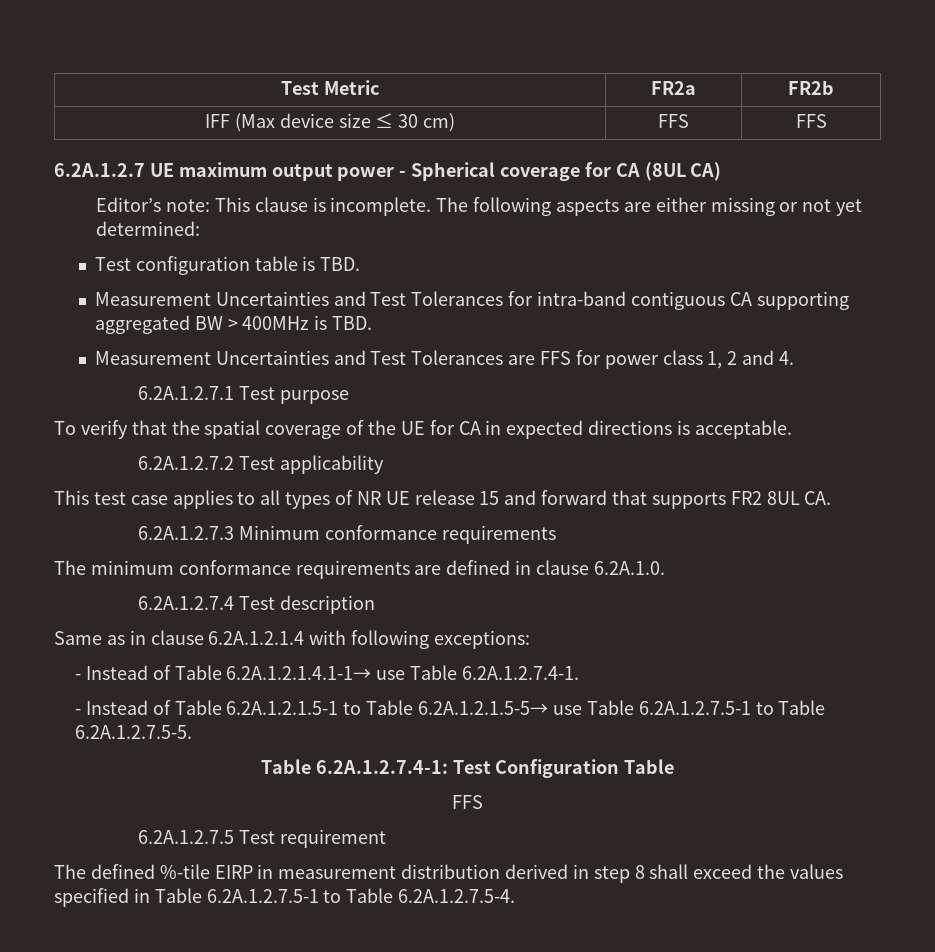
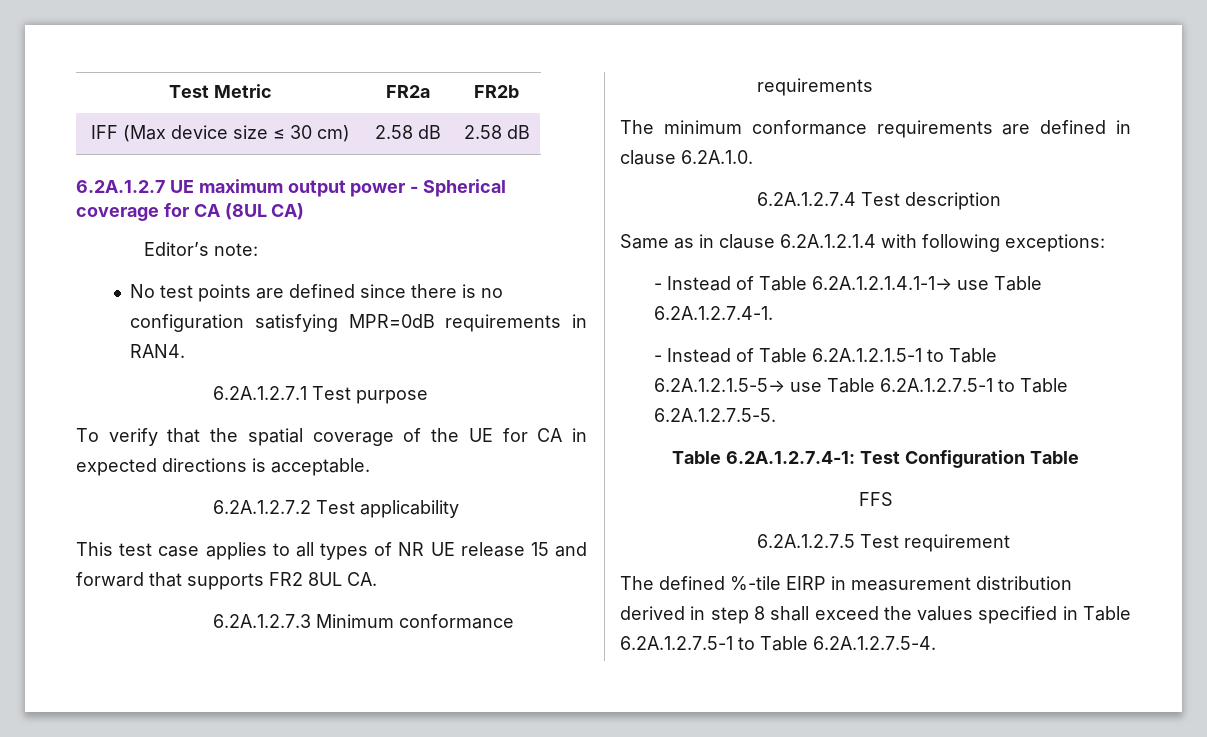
- IFF (Max device size ≤ 30 cm) | FFS | FFS
+ IFF (Max device size ≤ 30 cm) | 2.58 dB | 2.58 dB
- Editor’s note: This clause is incomplete. The following aspects are either missing or not yet determined:
- Test configuration table is TBD.
- Measurement Uncertainties and Test Tolerances for intra-band contiguous CA supporting aggregated BW > 400MHz is TBD.
- Measurement Uncertainties and Test Tolerances are FFS for power class 1, 2 and 4.
+ Editor’s note:
+ No test points are defined since there is no configuration satisfying MPR=0dB requirements in RAN4.

